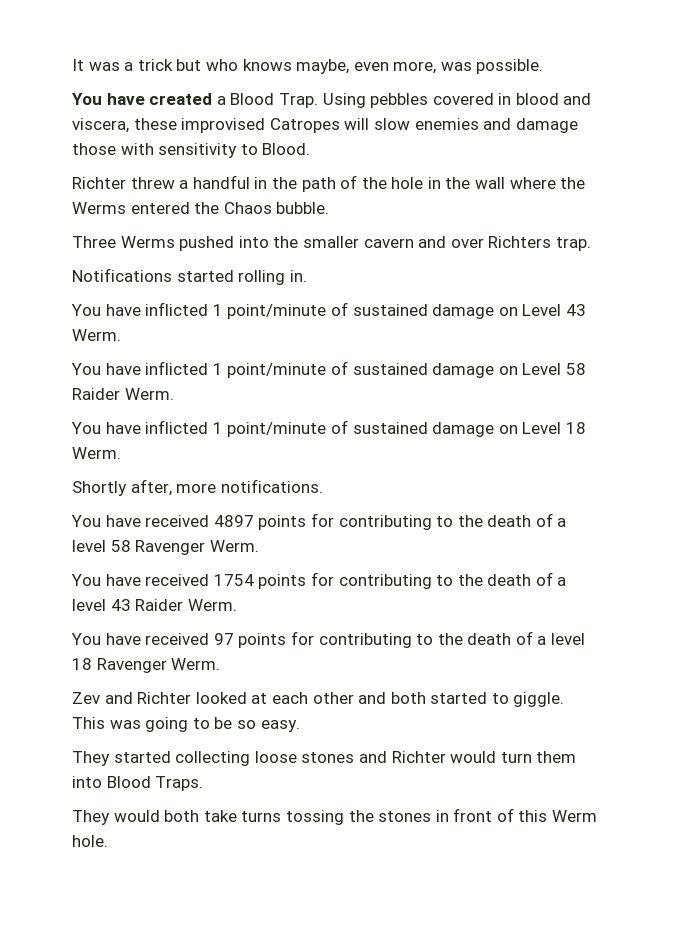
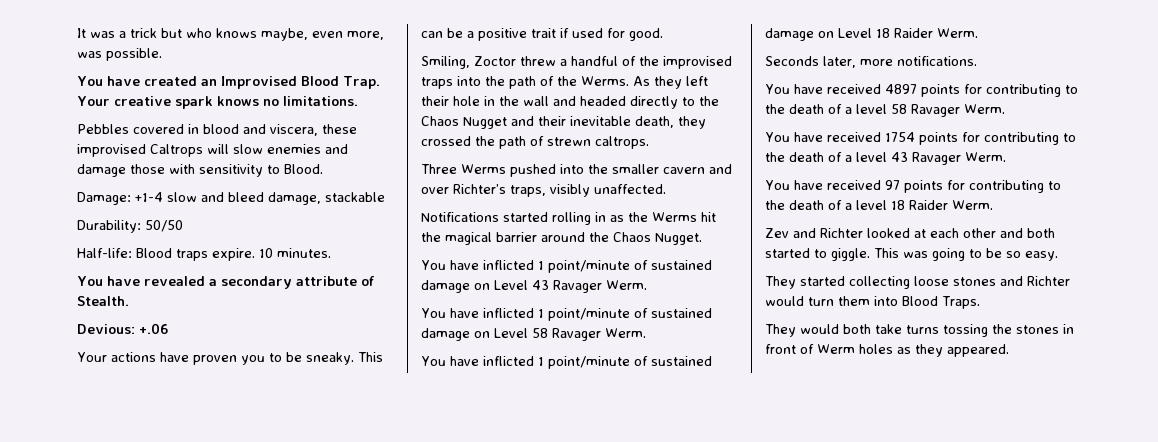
- You have created a Blood Trap. Using pebbles covered in blood and viscera, these improvised Catropes will slow enemies and damage those with sensitivity to Blood.
+ You have created an Improvised Blood Trap. Your creative spark knows no limitations.
+ Pebbles covered in blood and viscera, these improvised Caltrops will slow enemies and damage those with sensitivity to Blood.
- Richter threw a handful in the path of the hole in the wall where the Werms entered the Chaos bubble.
+ Damage: +1-4 slow and bleed damage, stackable
+ Durability: 50/50
+ Half-life: Blood traps expire. 10 minutes.
+ You have revealed a secondary attribute of Stealth.
+ Devious: +.06
+ Your actions have proven you to be sneaky. This can be a positive trait if used for good.
+ Smiling, Zoctor threw a handful of the improvised traps into the path of the Werms. As they left their hole in the wall and headed directly to the Chaos Nugget and their inevitable death, they crossed the path of strewn caltrops.
- Three Werms pushed into the smaller cavern and over Richters trap.
+ Three Werms pushed into the smaller cavern and over Richter’s traps, visibly unaffected.
- Notifications started rolling in.
+ Notifications started rolling in as the Werms hit the magical barrier around the Chaos Nugget.
- You have inflicted 1 point/minute of sustained damage on Level 43 Werm.
+ You have inflicted 1 point/minute of sustained damage on Level 43 Ravager Werm.
- You have inflicted 1 point/minute of sustained damage on Level 58 Raider Werm.
+ You have inflicted 1 point/minute of sustained damage on Level 58 Ravager Werm.
- You have inflicted 1 point/minute of sustained damage on Level 18 Werm.
- Shortly after, more notifications.
+ You have inflicted 1 point/minute of sustained damage on Level 18 Raider Werm.
+ Seconds later, more notifications.
- You have received 4897 points for contributing to the death of a level 58 Ravenger Werm.
+ You have received 4897 points for contributing to the death of a level 58 Ravager Werm.
- You have received 1754 points for contributing to the death of a level 43 Raider Werm.
+ You have received 1754 points for contributing to the death of a level 43 Ravager Werm.
- You have received 97 points for contributing to the death of a level 18 Ravenger Werm.
+ You have received 97 points for contributing to the death of a level 18 Raider Werm.
- They would both take turns tossing the stones in front of this Werm hole.
+ They would both take turns tossing the stones in front of Werm holes as they appeared.

